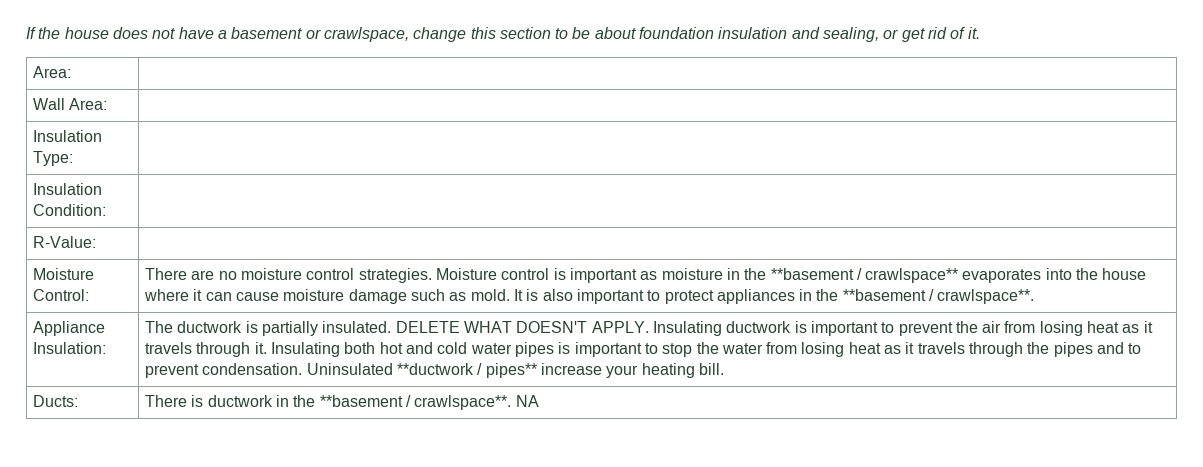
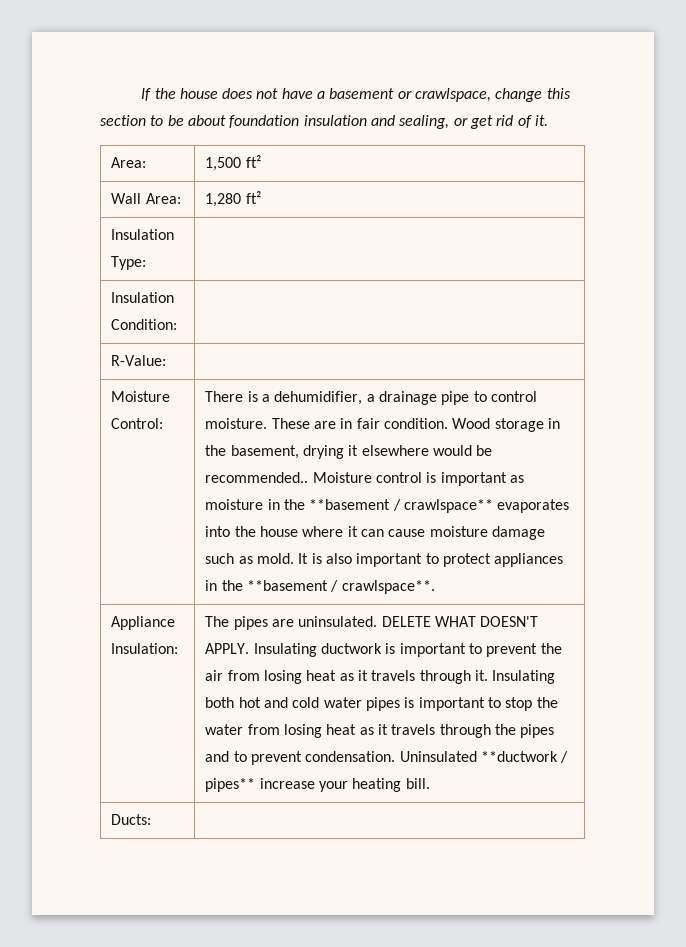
  If the house does not have a basement or crawlspace, change this section to be about foundation insulation and sealing, or get rid of it.
- Area: |
+ Area: | 1,500 ft²
- Wall Area: |
+ Wall Area: | 1,280 ft²
- There are no moisture control strategies.
+ There is a dehumidifier, a drainage pipe to control moisture. These are in fair condition. Wood storage in the basement, drying it elsewhere would be recommended..
- The ductwork is partially insulated.
+ The pipes are uninsulated.
- Ducts: | There is ductwork in the **basement / crawlspace**. NA
+ Ducts: |

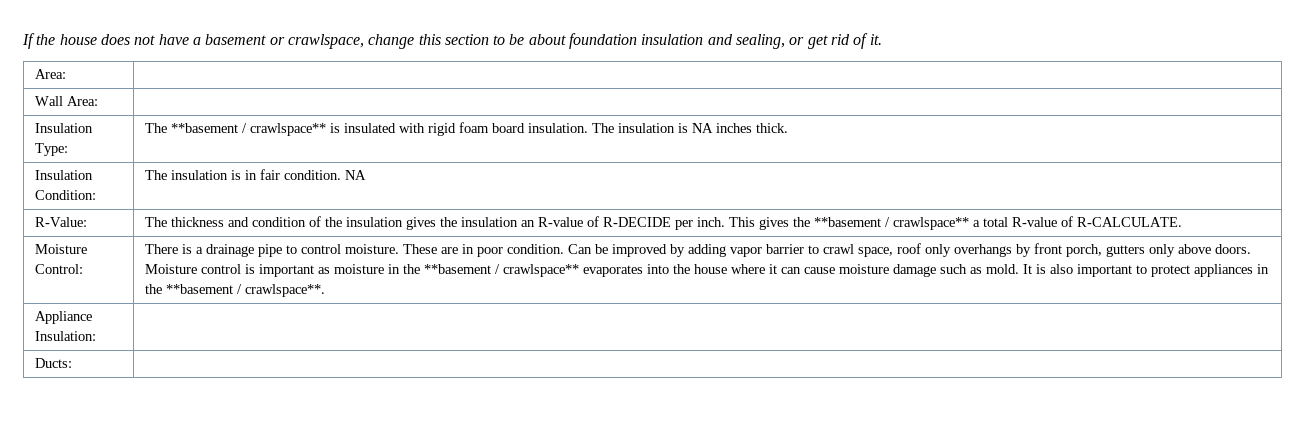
  If the house does not have a basement or crawlspace, change this section to be about foundation insulation and sealing, or get rid of it.
- Area: | 1,500 ft²
+ Area: |
- Wall Area: | 1,280 ft²
+ Wall Area: |
- Insulation Type: |
- Insulation Condition: |
- R-Value: |
+ Insulation Type: | The **basement / crawlspace** is insulated with rigid foam board insulation. The insulation is NA inches thick.
+ Insulation Condition: | The insulation is in fair condition. NA
+ R-Value: | The thickness and condition of the insulation gives the insulation an R-value of R-DECIDE per inch. This gives the **basement / crawlspace** a total R-value of R-CALCULATE.
- There is a dehumidifier, a drainage pipe to control moisture.
+ There is a drainage pipe to control moisture.
- These are in fair condition. Wood storage in the basement, drying it elsewhere would be recommended..
+ These are in poor condition. Can be improved by adding vapor barrier to crawl space, roof only overhangs by front porch, gutters only above doors.
- The pipes are uninsulated. DELETE WHAT DOESN'T APPLY. Insulating ductwork is important to prevent the air from losing heat as it travels through it. Insulating both hot and cold water pipes is important to stop the water from losing heat as it travels through the pipes and to prevent condensation. Uninsulated **ductwork / pipes** increase your heating bill.

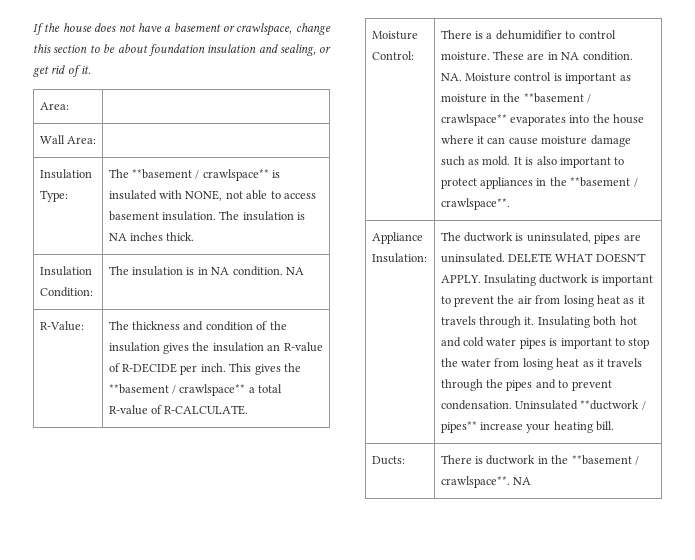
- Insulation Type: | The **basement / crawlspace** is insulated with rigid foam board insulation. The insulation is NA inches thick.
+ Insulation Type: | The **basement / crawlspace** is insulated with NONE, not able to access basement insulation. The insulation is NA inches thick.
- Insulation Condition: | The insulation is in fair condition. NA
+ Insulation Condition: | The insulation is in NA condition. NA
- There is a drainage pipe to control moisture.
+ There is a dehumidifier to control moisture.
- These are in poor condition. Can be improved by adding vapor barrier to crawl space, roof only overhangs by front porch, gutters only above doors. Moisture control is important as moisture in the **basement / crawlspace** evaporates into the house where it can cause moisture damage such as mold.
+ These are in NA condition. NA. Moisture control is important as moisture in the **basement / crawlspace** evaporates into the house where it can cause moisture damage such as mold.
- Ducts: |
+ The ductwork is uninsulated, pipes are uninsulated. DELETE WHAT DOESN'T APPLY. Insulating ductwork is important to prevent the air from losing heat as it travels through it. Insulating both hot and cold water pipes is important to stop the water from losing heat as it travels through the pipes and to prevent condensation. Uninsulated **ductwork / pipes** increase your heating bill.
+ Ducts: | There is ductwork in the **basement / crawlspace**. NA

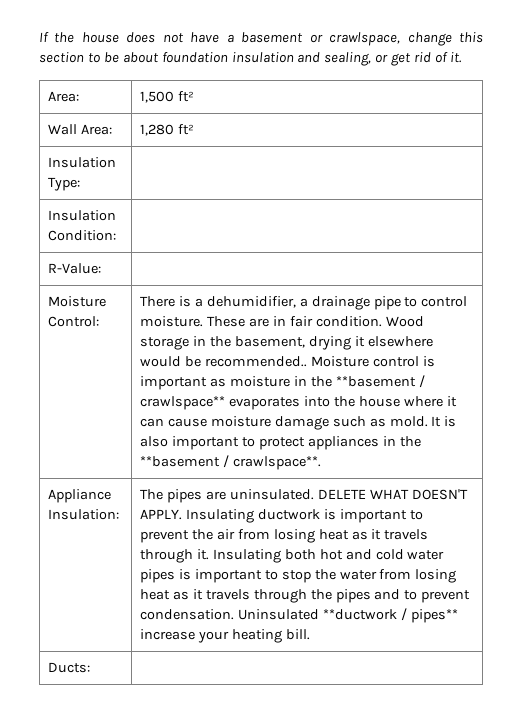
  If the house does not have a basement or crawlspace, change this section to be about foundation insulation and sealing, or get rid of it.
- Area: |
+ Area: | 1,500 ft²
- Wall Area: |
+ Wall Area: | 1,280 ft²
- Insulation Type: | The **basement / crawlspace** is insulated with NONE, not able to access basement insulation. The insulation is NA inches thick.
- Insulation Condition: | The insulation is in NA condition. NA
- R-Value: | The thickness and condition of the insulation gives the insulation an R-value of R-DECIDE per inch. This gives the **basement / crawlspace** a total R-value of R-CALCULATE.
+ Insulation Type: |
+ Insulation Condition: |
+ R-Value: |
- There is a dehumidifier to control moisture.
+ There is a dehumidifier, a drainage pipe to control moisture.
- These are in NA condition. NA. Moisture control is important as moisture in the **basement / crawlspace** evaporates into the house where it can cause moisture damage such as mold.
+ These are in fair condition. Wood storage in the basement, drying it elsewhere would be recommended.. Moisture control is important as moisture in the **basement / crawlspace** evaporates into the house where it can cause moisture damage such as mold.
- The ductwork is uninsulated, pipes are uninsulated.
+ The pipes are uninsulated.
- Ducts: | There is ductwork in the **basement / crawlspace**. NA
+ Ducts: |

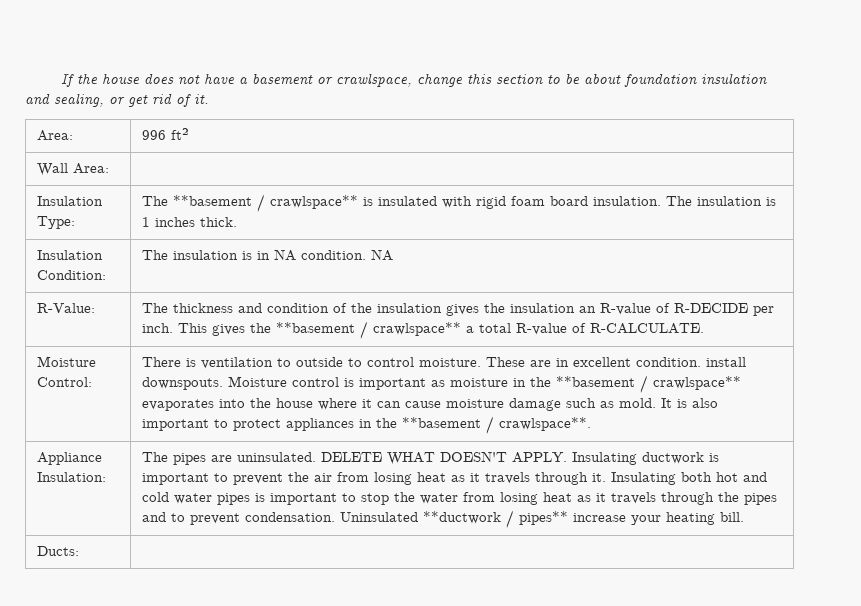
- Area: | 1,500 ft²
+ Area: | 996 ft²
- Wall Area: | 1,280 ft²
+ Wall Area: |
- Insulation Type: |
- Insulation Condition: |
- R-Value: |
+ Insulation Type: | The **basement / crawlspace** is insulated with rigid foam board insulation. The insulation is 1 inches thick.
+ Insulation Condition: | The insulation is in NA condition. NA
+ R-Value: | The thickness and condition of the insulation gives the insulation an R-value of R-DECIDE per inch. This gives the **basement / crawlspace** a total R-value of R-CALCULATE.
- There is a dehumidifier, a drainage pipe to control moisture.
+ There is ventilation to outside to control moisture.
- These are in fair condition. Wood storage in the basement, drying it elsewhere would be recommended..
+ These are in excellent condition. install downspouts.

